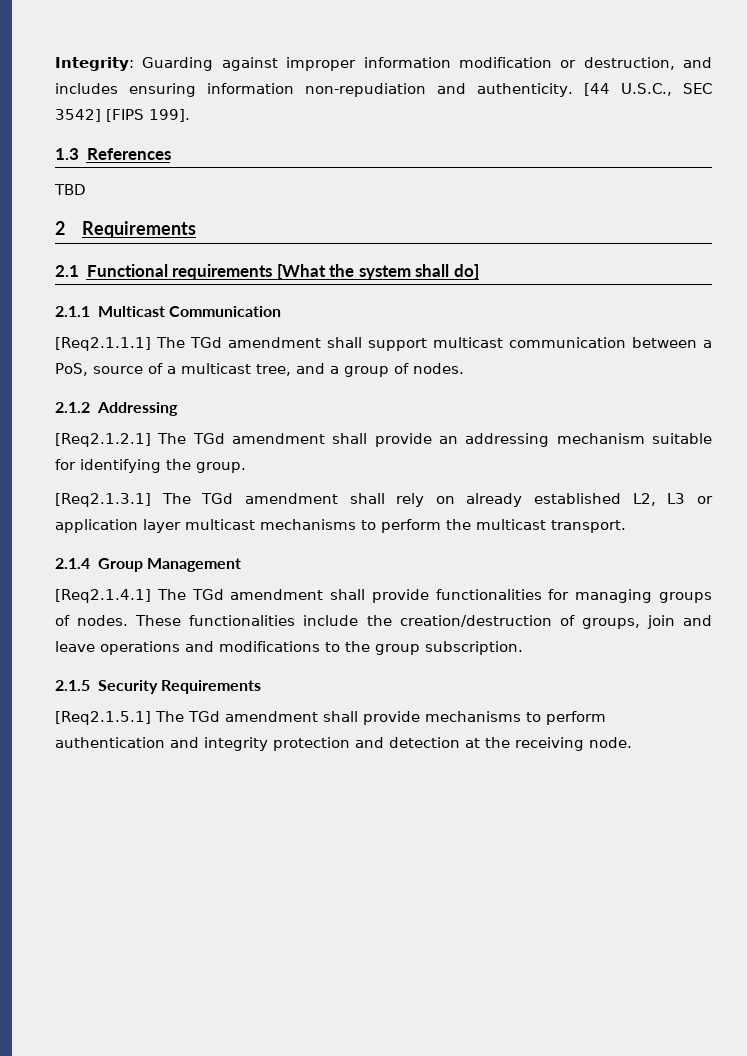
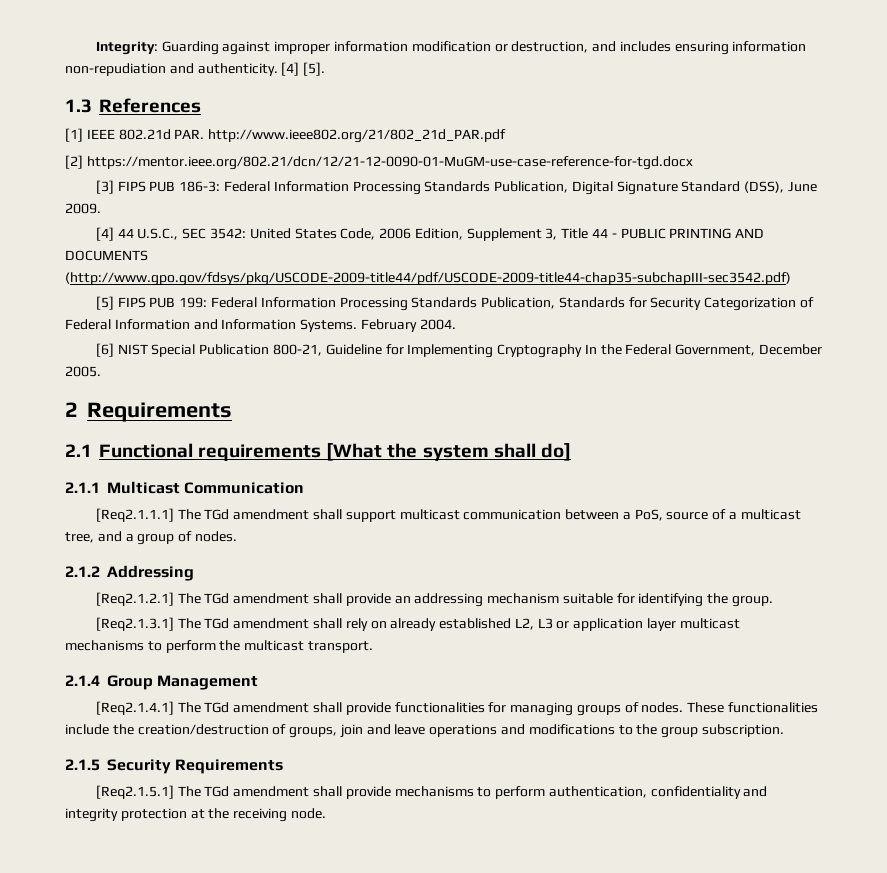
- [44 U.S.C., SEC 3542] [FIPS 199].
+ [4] [5].
  1.3 References
- TBD
+ [1] IEEE 802.21d PAR. http://www.ieee802.org/21/802_21d_PAR.pdf
+ [2] https://mentor.ieee.org/802.21/dcn/12/21-12-0090-01-MuGM-use-case-reference-for-tgd.docx
+ [3] FIPS PUB 186-3: Federal Information Processing Standards Publication, Digital Signature Standard (DSS), June 2009.
+ [4] 44 U.S.C., SEC 3542: United States Code, 2006 Edition, Supplement 3, Title 44 - PUBLIC PRINTING AND DOCUMENTS (http://www.gpo.gov/fdsys/pkg/USCODE-2009-title44/pdf/USCODE-2009-title44-chap35-subchapIII-sec3542.pdf)
+ [5] FIPS PUB 199: Federal Information Processing Standards Publication, Standards for Security Categorization of Federal Information and Information Systems. February 2004.
+ [6] NIST Special Publication 800-21, Guideline for Implementing Cryptography In the Federal Government, December 2005.
- [Req2.1.5.1] The TGd amendment shall provide mechanisms to perform authentication and integrity protection and detection at the receiving node.
+ [Req2.1.5.1] The TGd amendment shall provide mechanisms to perform authentication, confidentiality and integrity protection at the receiving node.

